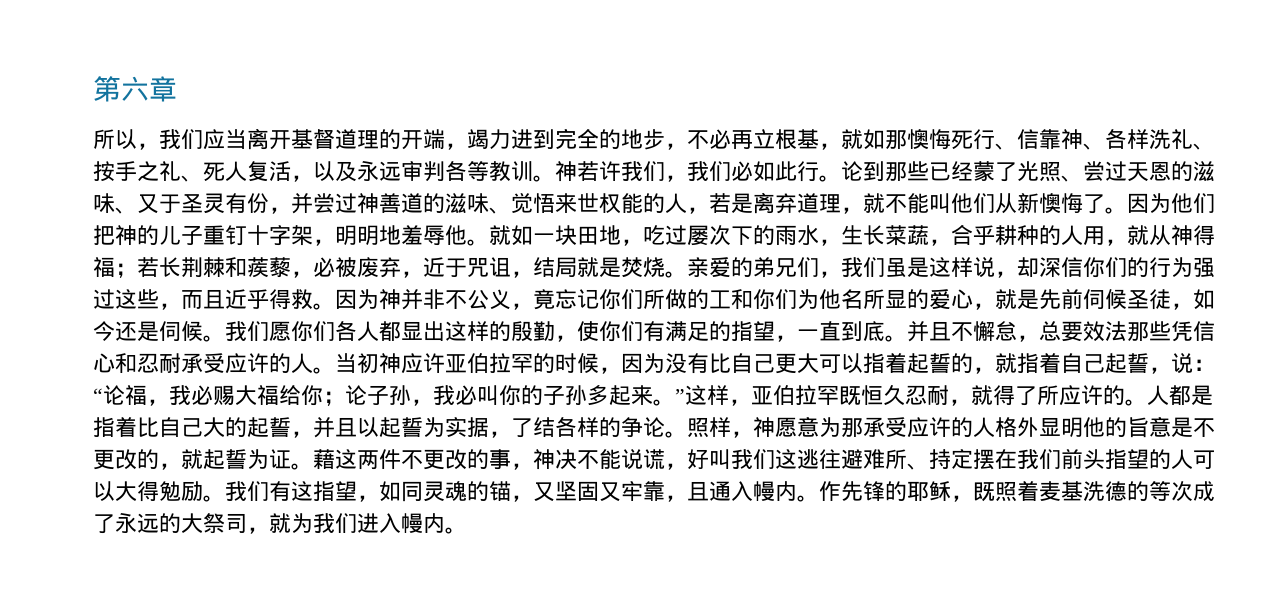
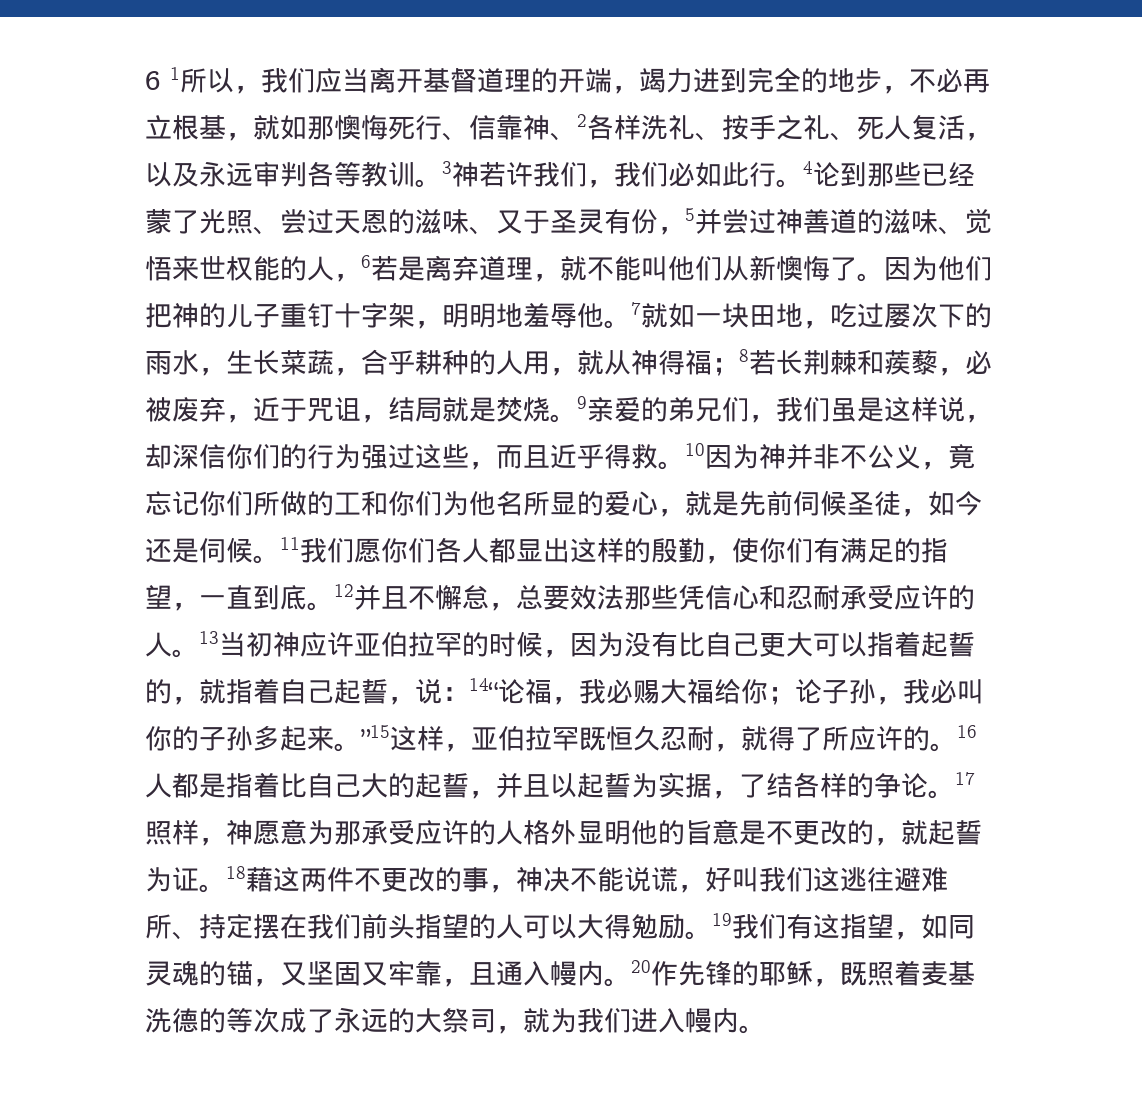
- 第六章
- 所以，我们应当离开基督道理的开端，竭力进到完全的地步，不必再立根基，就如那懊悔死行、信靠神、各样洗礼、按手之礼、死人复活，以及永远审判各等教训。
+ 6 1所以，我们应当离开基督道理的开端，竭力进到完全的地步，不必再立根基，就如那懊悔死行、信靠神、2各样洗礼、按手之礼、死人复活，以及永远审判各等教训。
- 神若许我们，我们必如此行。
+ 3神若许我们，我们必如此行。
- 论到那些已经蒙了光照、尝过天恩的滋味、又于圣灵有份，并尝过神善道的滋味、觉悟来世权能的人，若是离弃道理，就不能叫他们从新懊悔了。
+ 4论到那些已经蒙了光照、尝过天恩的滋味、又于圣灵有份，5并尝过神善道的滋味、觉悟来世权能的人，6若是离弃道理，就不能叫他们从新懊悔了。
- 就如一块田地，吃过屡次下的雨水，生长菜蔬，合乎耕种的人用，就从神得福；若长荆棘和蒺藜，必被废弃，近于咒诅，结局就是焚烧。
+ 7就如一块田地，吃过屡次下的雨水，生长菜蔬，合乎耕种的人用，就从神得福；8若长荆棘和蒺藜，必被废弃，近于咒诅，结局就是焚烧。
- 亲爱的弟兄们，我们虽是这样说，却深信你们的行为强过这些，而且近乎得救。
+ 9亲爱的弟兄们，我们虽是这样说，却深信你们的行为强过这些，而且近乎得救。
- 因为神并非不公义，竟忘记你们所做的工和你们为他名所显的爱心，就是先前伺候圣徒，如今还是伺候。
+ 10因为神并非不公义，竟忘记你们所做的工和你们为他名所显的爱心，就是先前伺候圣徒，如今还是伺候。
- 我们愿你们各人都显出这样的殷勤，使你们有满足的指望，一直到底。
+ 11我们愿你们各人都显出这样的殷勤，使你们有满足的指望，一直到底。
- 并且不懈怠，总要效法那些凭信心和忍耐承受应许的人。
+ 12并且不懈怠，总要效法那些凭信心和忍耐承受应许的人。
- 当初神应许亚伯拉罕的时候，因为没有比自己更大可以指着起誓的，就指着自己起誓，说：“论福，我必赐大福给你；论子孙，我必叫你的子孙多起来。”这样，亚伯拉罕既恒久忍耐，就得了所应许的。
+ 13当初神应许亚伯拉罕的时候，因为没有比自己更大可以指着起誓的，就指着自己起誓，说：14“论福，我必赐大福给你；论子孙，我必叫你的子孙多起来。”15这样，亚伯拉罕既恒久忍耐，就得了所应许的。
- 人都是指着比自己大的起誓，并且以起誓为实据，了结各样的争论。
+ 16人都是指着比自己大的起誓，并且以起誓为实据，了结各样的争论。
- 照样，神愿意为那承受应许的人格外显明他的旨意是不更改的，就起誓为证。
+ 17照样，神愿意为那承受应许的人格外显明他的旨意是不更改的，就起誓为证。
- 藉这两件不更改的事，神决不能说谎，好叫我们这逃往避难所、持定摆在我们前头指望的人可以大得勉励。
+ 18藉这两件不更改的事，神决不能说谎，好叫我们这逃往避难所、持定摆在我们前头指望的人可以大得勉励。
- 我们有这指望，如同灵魂的锚，又坚固又牢靠，且通入幔内。
+ 19我们有这指望，如同灵魂的锚，又坚固又牢靠，且通入幔内。
- 作先锋的耶稣，既照着麦基洗德的等次成了永远的大祭司，就为我们进入幔内。
+ 20作先锋的耶稣，既照着麦基洗德的等次成了永远的大祭司，就为我们进入幔内。

